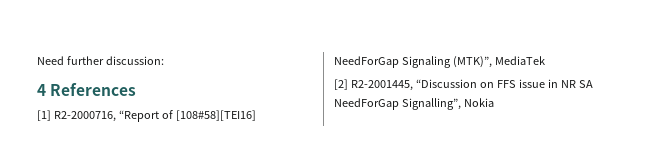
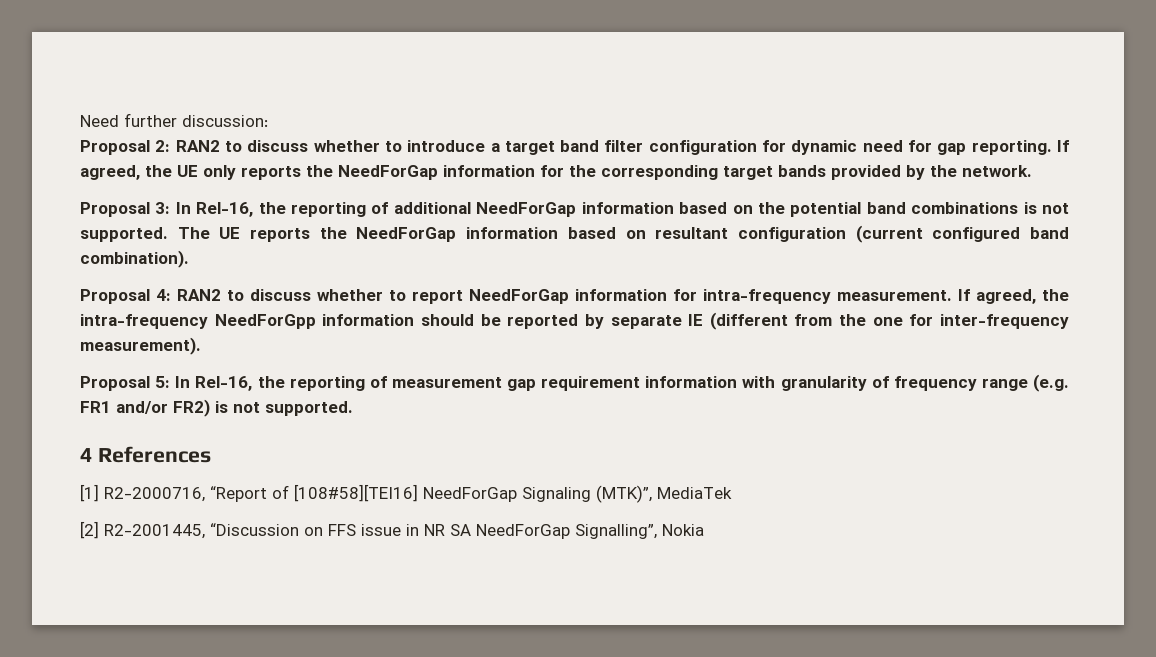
+ Proposal 2: RAN2 to discuss whether to introduce a target band filter configuration for dynamic need for gap reporting. If agreed, the UE only reports the NeedForGap information for the corresponding target bands provided by the network.
+ Proposal 3: In Rel-16, the reporting of additional NeedForGap information based on the potential band combinations is not supported. The UE reports the NeedForGap information based on resultant configuration (current configured band combination).
+ Proposal 4: RAN2 to discuss whether to report NeedForGap information for intra-frequency measurement. If agreed, the intra-frequency NeedForGpp information should be reported by separate IE (different from the one for inter-frequency measurement).
+ Proposal 5: In Rel-16, the reporting of measurement gap requirement information with granularity of frequency range (e.g. FR1 and/or FR2) is not supported.

